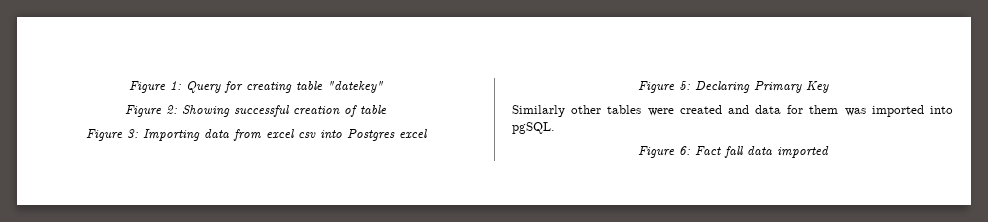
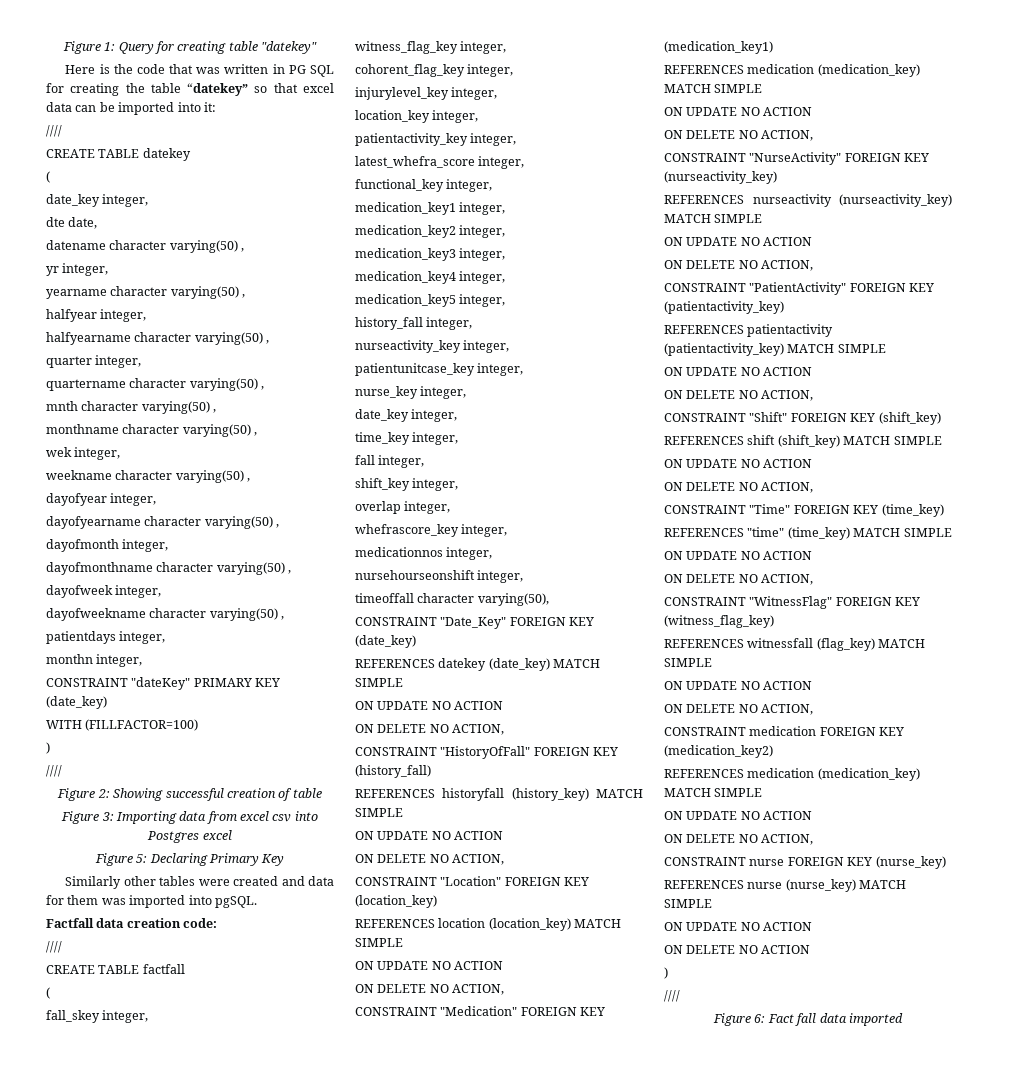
+ Here is the code that was written in PG SQL for creating the table “datekey” so that excel data can be imported into it:
+ ////
+ CREATE TABLE datekey
+ (
+ date_key integer,
+ dte date,
+ datename character varying(50) ,
+ yr integer,
+ yearname character varying(50) ,
+ halfyear integer,
+ halfyearname character varying(50) ,
+ quarter integer,
+ quartername character varying(50) ,
+ mnth character varying(50) ,
+ monthname character varying(50) ,
+ wek integer,
+ weekname character varying(50) ,
+ dayofyear integer,
+ dayofyearname character varying(50) ,
+ dayofmonth integer,
+ dayofmonthname character varying(50) ,
+ dayofweek integer,
+ dayofweekname character varying(50) ,
+ patientdays integer,
+ monthn integer,
+ CONSTRAINT "dateKey" PRIMARY KEY (date_key)
+ WITH (FILLFACTOR=100)
+ )
+ ////
+ Factfall data creation code:
+ ////
+ CREATE TABLE factfall
+ (
+ fall_skey integer,
+ witness_flag_key integer,
+ cohorent_flag_key integer,
+ injurylevel_key integer,
+ location_key integer,
+ patientactivity_key integer,
+ latest_whefra_score integer,
+ functional_key integer,
+ medication_key1 integer,
+ medication_key2 integer,
+ medication_key3 integer,
+ medication_key4 integer,
+ medication_key5 integer,
+ history_fall integer,
+ nurseactivity_key integer,
+ patientunitcase_key integer,
+ nurse_key integer,
+ date_key integer,
+ time_key integer,
+ fall integer,
+ shift_key integer,
+ overlap integer,
+ whefrascore_key integer,
+ medicationnos integer,
+ nursehourseonshift integer,
+ timeoffall character varying(50),
+ CONSTRAINT "Date_Key" FOREIGN KEY (date_key)
+ REFERENCES datekey (date_key) MATCH SIMPLE
+ ON UPDATE NO ACTION
+ ON DELETE NO ACTION,
+ CONSTRAINT "HistoryOfFall" FOREIGN KEY (history_fall)
+ REFERENCES historyfall (history_key) MATCH SIMPLE
+ ON UPDATE NO ACTION
+ ON DELETE NO ACTION,
+ CONSTRAINT "Location" FOREIGN KEY (location_key)
+ REFERENCES location (location_key) MATCH SIMPLE
+ ON UPDATE NO ACTION
+ ON DELETE NO ACTION,
+ CONSTRAINT "Medication" FOREIGN KEY (medication_key1)
+ REFERENCES medication (medication_key) MATCH SIMPLE
+ ON UPDATE NO ACTION
+ ON DELETE NO ACTION,
+ CONSTRAINT "NurseActivity" FOREIGN KEY (nurseactivity_key)
+ REFERENCES nurseactivity (nurseactivity_key) MATCH SIMPLE
+ ON UPDATE NO ACTION
+ ON DELETE NO ACTION,
+ CONSTRAINT "PatientActivity" FOREIGN KEY (patientactivity_key)
+ REFERENCES patientactivity (patientactivity_key) MATCH SIMPLE
+ ON UPDATE NO ACTION
+ ON DELETE NO ACTION,
+ CONSTRAINT "Shift" FOREIGN KEY (shift_key)
+ REFERENCES shift (shift_key) MATCH SIMPLE
+ ON UPDATE NO ACTION
+ ON DELETE NO ACTION,
+ CONSTRAINT "Time" FOREIGN KEY (time_key)
+ REFERENCES "time" (time_key) MATCH SIMPLE
+ ON UPDATE NO ACTION
+ ON DELETE NO ACTION,
+ CONSTRAINT "WitnessFlag" FOREIGN KEY (witness_flag_key)
+ REFERENCES witnessfall (flag_key) MATCH SIMPLE
+ ON UPDATE NO ACTION
+ ON DELETE NO ACTION,
+ CONSTRAINT medication FOREIGN KEY (medication_key2)
+ REFERENCES medication (medication_key) MATCH SIMPLE
+ ON UPDATE NO ACTION
+ ON DELETE NO ACTION,
+ CONSTRAINT nurse FOREIGN KEY (nurse_key)
+ REFERENCES nurse (nurse_key) MATCH SIMPLE
+ ON UPDATE NO ACTION
+ ON DELETE NO ACTION
+ )
+ ////

